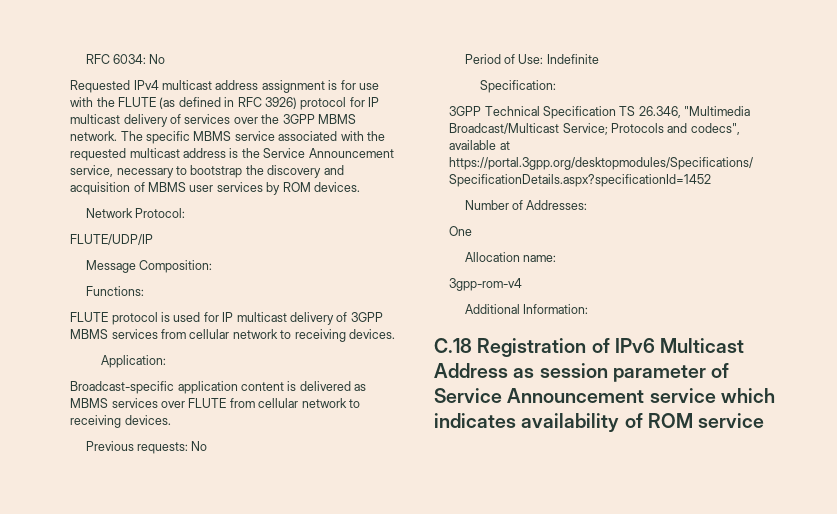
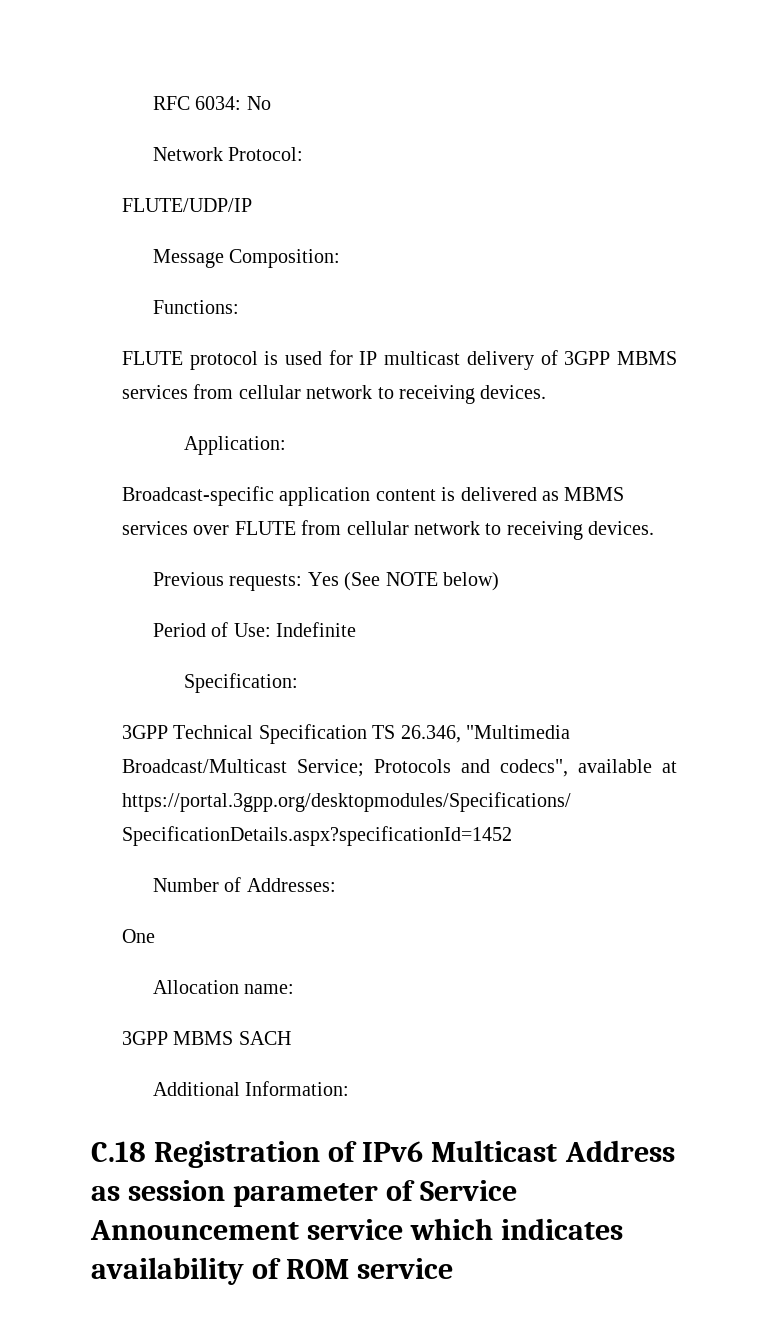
- Requested IPv4 multicast address assignment is for use with the FLUTE (as defined in RFC 3926) protocol for IP multicast delivery of services over the 3GPP MBMS network. The specific MBMS service associated with the requested multicast address is the Service Announcement service, necessary to bootstrap the discovery and acquisition of MBMS user services by ROM devices.
- Previous requests: No
+ Previous requests: Yes (See NOTE below)
- 3gpp-rom-v4
+ 3GPP MBMS SACH

